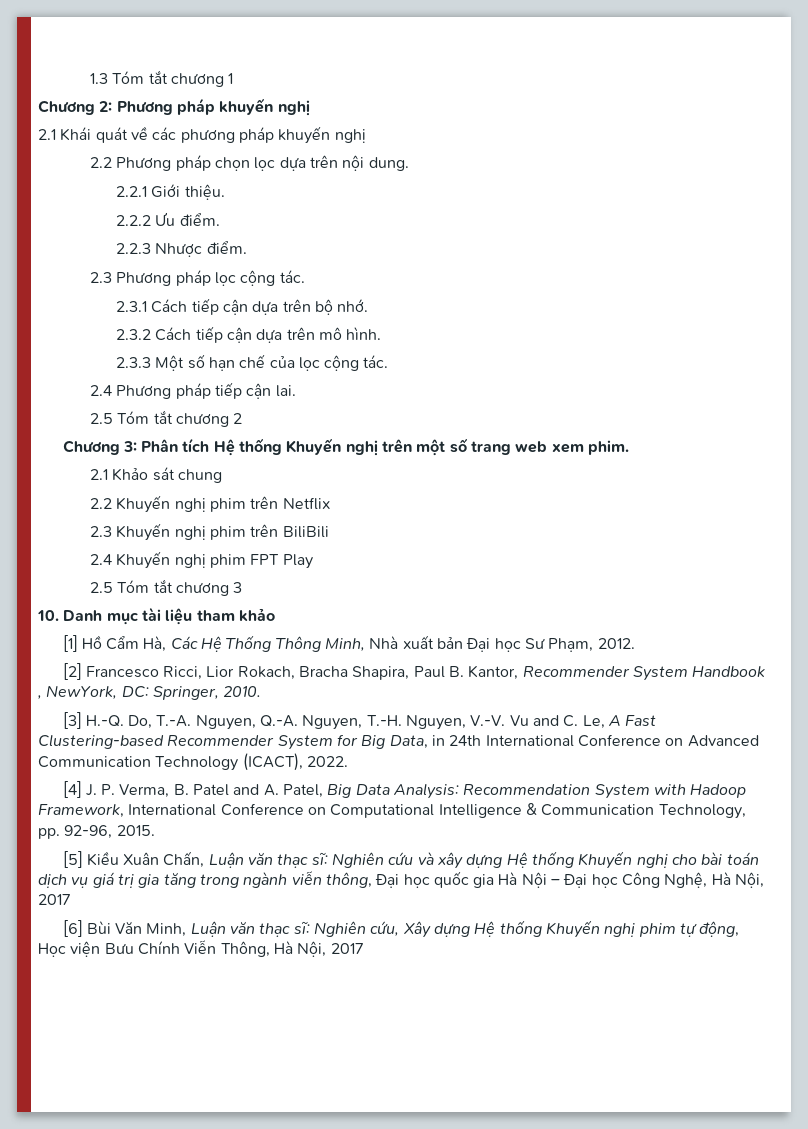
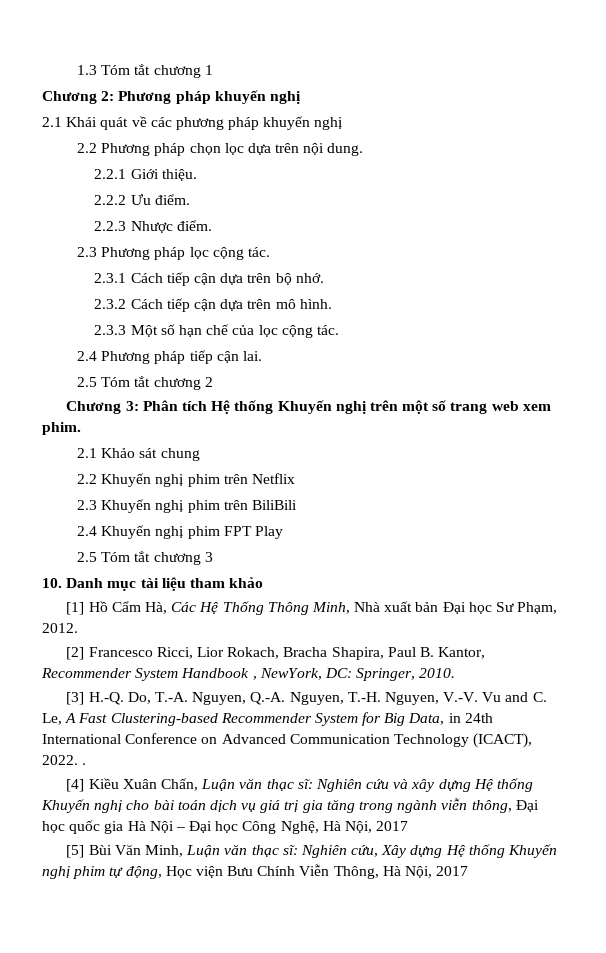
- [3] H.-Q. Do, T.-A. Nguyen, Q.-A. Nguyen, T.-H. Nguyen, V.-V. Vu and C. Le, A Fast Clustering-based Recommender System for Big Data, in 24th International Conference on Advanced Communication Technology (ICACT), 2022.
+ [3] H.-Q. Do, T.-A. Nguyen, Q.-A. Nguyen, T.-H. Nguyen, V.-V. Vu and C. Le, A Fast Clustering-based Recommender System for Big Data, in 24th International Conference on Advanced Communication Technology (ICACT), 2022. .
- [4] J. P. Verma, B. Patel and A. Patel, Big Data Analysis: Recommendation System with Hadoop Framework, International Conference on Computational Intelligence & Communication Technology, pp. 92-96, 2015.
- [5] Kiều Xuân Chấn, Luận văn thạc sĩ: Nghiên cứu và xây dựng Hệ thống Khuyến nghị cho bài toán dịch vụ giá trị gia tăng trong ngành viễn thông, Đại học quốc gia Hà Nội – Đại học Công Nghệ, Hà Nội, 2017
+ [4] Kiều Xuân Chấn, Luận văn thạc sĩ: Nghiên cứu và xây dựng Hệ thống Khuyến nghị cho bài toán dịch vụ giá trị gia tăng trong ngành viễn thông, Đại học quốc gia Hà Nội – Đại học Công Nghệ, Hà Nội, 2017
- [6] Bùi Văn Minh, Luận văn thạc sĩ: Nghiên cứu, Xây dựng Hệ thống Khuyến nghị phim tự động, Học viện Bưu Chính Viễn Thông, Hà Nội, 2017
+ [5] Bùi Văn Minh, Luận văn thạc sĩ: Nghiên cứu, Xây dựng Hệ thống Khuyến nghị phim tự động, Học viện Bưu Chính Viễn Thông, Hà Nội, 2017

